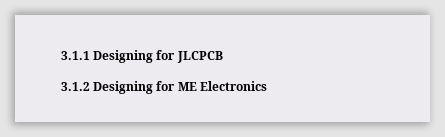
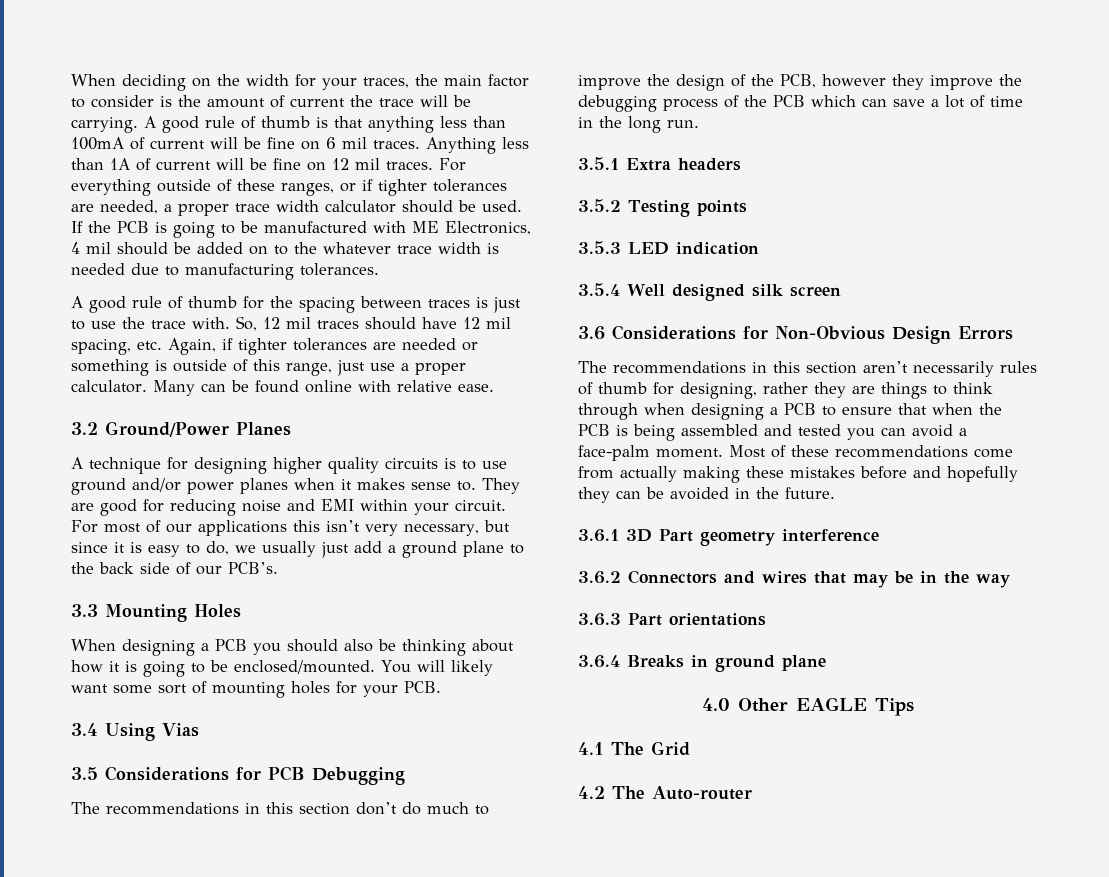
- 3.1.1 Designing for JLCPCB
- 3.1.2 Designing for ME Electronics
+ When deciding on the width for your traces, the main factor to consider is the amount of current the trace will be carrying. A good rule of thumb is that anything less than 100mA of current will be fine on 6 mil traces. Anything less than 1A of current will be fine on 12 mil traces. For everything outside of these ranges, or if tighter tolerances are needed, a proper trace width calculator should be used. If the PCB is going to be manufactured with ME Electronics, 4 mil should be added on to the whatever trace width is needed due to manufacturing tolerances.
+ A good rule of thumb for the spacing between traces is just to use the trace with. So, 12 mil traces should have 12 mil spacing, etc. Again, if tighter tolerances are needed or something is outside of this range, just use a proper calculator. Many can be found online with relative ease.
+ 3.2 Ground/Power Planes
+ A technique for designing higher quality circuits is to use ground and/or power planes when it makes sense to. They are good for reducing noise and EMI within your circuit. For most of our applications this isn’t very necessary, but since it is easy to do, we usually just add a ground plane to the back side of our PCB’s.
+ 3.3 Mounting Holes
+ When designing a PCB you should also be thinking about how it is going to be enclosed/mounted. You will likely want some sort of mounting holes for your PCB.
+ 3.4 Using Vias
+ 3.5 Considerations for PCB Debugging
+ The recommendations in this section don’t do much to improve the design of the PCB, however they improve the debugging process of the PCB which can save a lot of time in the long run.
+ 3.5.1 Extra headers
+ 3.5.2 Testing points
+ 3.5.3 LED indication
+ 3.5.4 Well designed silk screen
+ 3.6 Considerations for Non-Obvious Design Errors
+ The recommendations in this section aren’t necessarily rules of thumb for designing, rather they are things to think through when designing a PCB to ensure that when the PCB is being assembled and tested you can avoid a face-palm moment. Most of these recommendations come from actually making these mistakes before and hopefully they can be avoided in the future.
+ 3.6.1 3D Part geometry interference
+ 3.6.2 Connectors and wires that may be in the way
+ 3.6.3 Part orientations
+ 3.6.4 Breaks in ground plane
+ 4.0 Other EAGLE Tips
+ 4.1 The Grid
+ 4.2 The Auto-router

